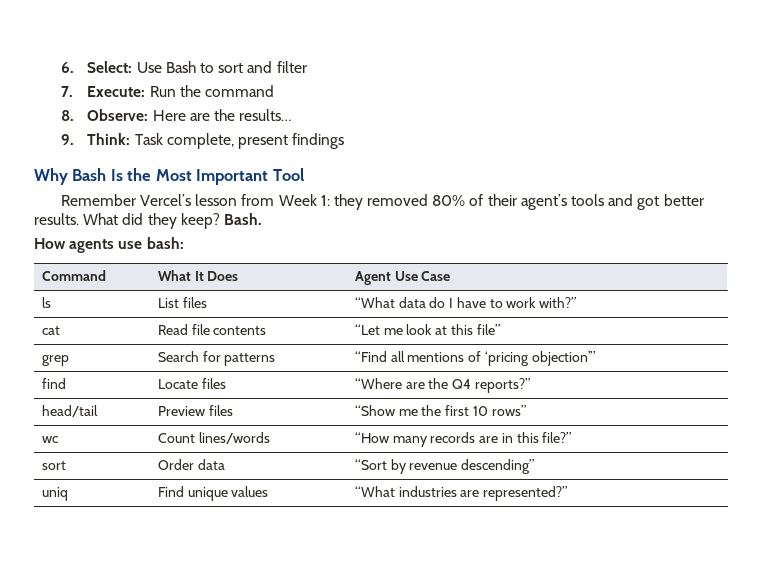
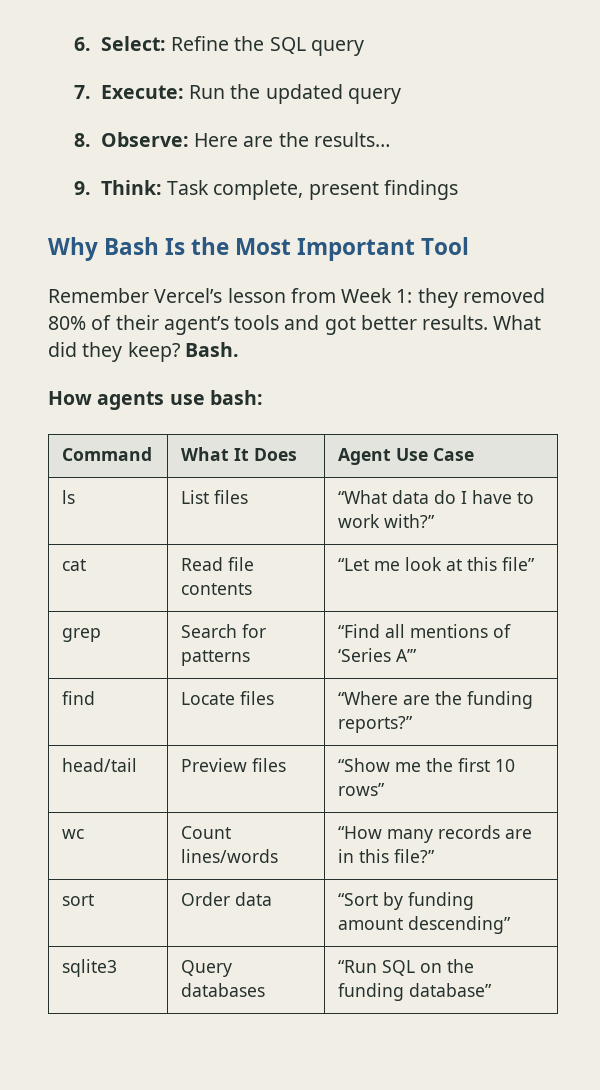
- 6. Select: Use Bash to sort and filter
+ 6. Select: Refine the SQL query
- 7. Execute: Run the command
+ 7. Execute: Run the updated query
- grep | Search for patterns | “Find all mentions of ‘pricing objection’”
+ grep | Search for patterns | “Find all mentions of ‘Series A’”
- find | Locate files | “Where are the Q4 reports?”
+ find | Locate files | “Where are the funding reports?”
- sort | Order data | “Sort by revenue descending”
+ sort | Order data | “Sort by funding amount descending”
- uniq | Find unique values | “What industries are represented?”
+ sqlite3 | Query databases | “Run SQL on the funding database”

